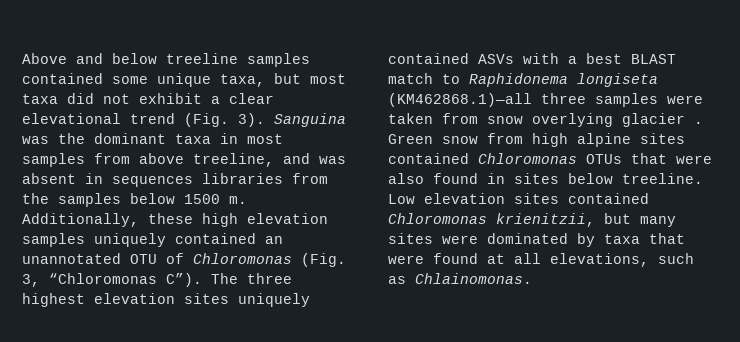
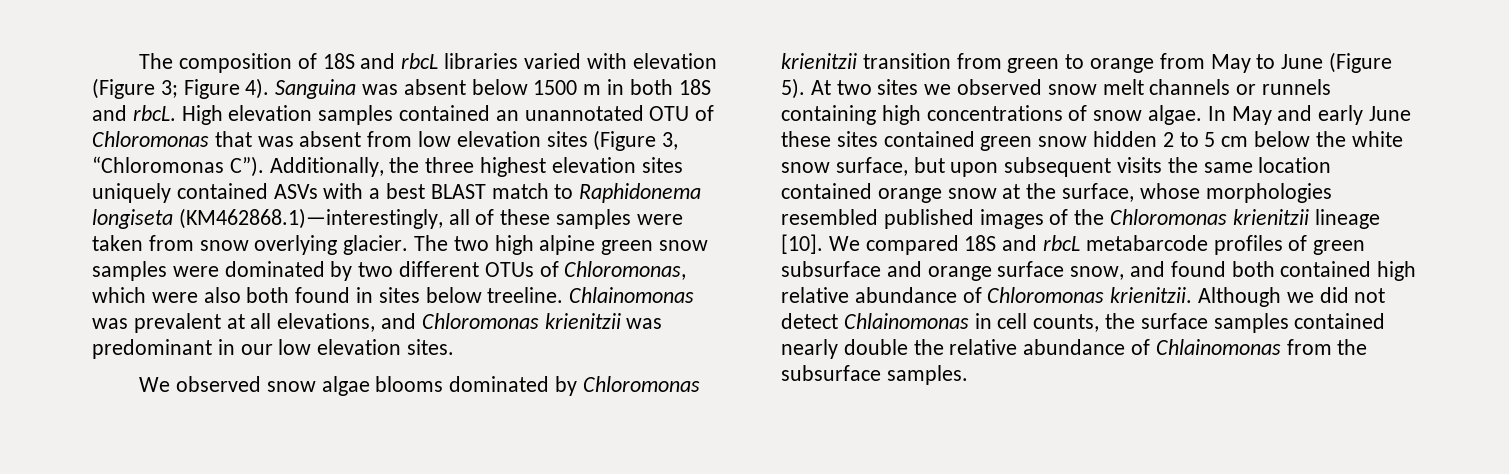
- Above and below treeline samples contained some unique taxa, but most taxa did not exhibit a clear elevational trend (Fig. 3). Sanguina was the dominant taxa in most samples from above treeline, and was absent in sequences libraries from the samples below 1500 m. Additionally, these high elevation samples uniquely contained an unannotated OTU of Chloromonas (Fig. 3, “Chloromonas C”). The three highest elevation sites uniquely contained ASVs with a best BLAST match to Raphidonema longiseta (KM462868.1)—all three samples were taken from snow overlying glacier . Green snow from high alpine sites contained Chloromonas OTUs that were also found in sites below treeline.
+ The composition of 18S and rbcL libraries varied with elevation (Figure 3; Figure 4). Sanguina was absent below 1500 m in both 18S and rbcL. High elevation samples contained an unannotated OTU of Chloromonas that was absent from low elevation sites (Figure 3, “Chloromonas C”). Additionally, the three highest elevation sites uniquely contained ASVs with a best BLAST match to Raphidonema longiseta (KM462868.1)—interestingly, all of these samples were taken from snow overlying glacier. The two high alpine green snow samples were dominated by two different OTUs of Chloromonas, which were also both found in sites below treeline.
- Low elevation sites contained Chloromonas krienitzii, but many sites were dominated by taxa that were found at all elevations, such as Chlainomonas.
+ Chlainomonas was prevalent at all elevations, and Chloromonas krienitzii was predominant in our low elevation sites.
+ We observed snow algae blooms dominated by Chloromonas krienitzii transition from green to orange from May to June (Figure 5). At two sites we observed snow melt channels or runnels containing high concentrations of snow algae. In May and early June these sites contained green snow hidden 2 to 5 cm below the white snow surface, but upon subsequent visits the same location contained orange snow at the surface, whose morphologies resembled published images of the Chloromonas krienitzii lineage [10]. We compared 18S and rbcL metabarcode profiles of green subsurface and orange surface snow, and found both contained high relative abundance of Chloromonas krienitzii. Although we did not detect Chlainomonas in cell counts, the surface samples contained nearly double the relative abundance of Chlainomonas from the subsurface samples.

